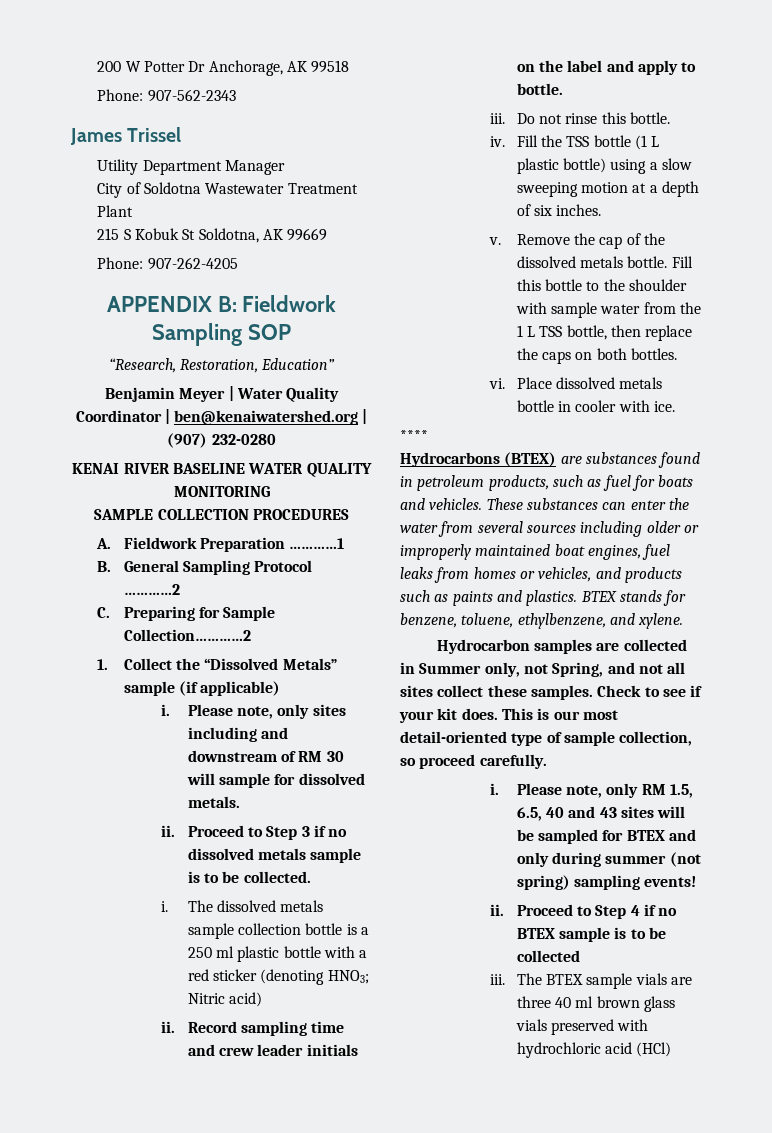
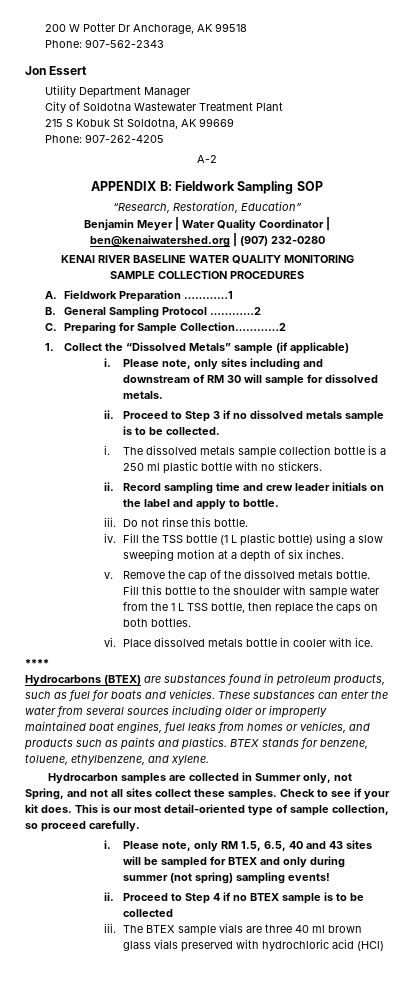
- James Trissel
+ Jon Essert
+ A-2
- The dissolved metals sample collection bottle is a 250 ml plastic bottle with a red sticker (denoting HNO3; Nitric acid)
+ The dissolved metals sample collection bottle is a 250 ml plastic bottle with no stickers.

